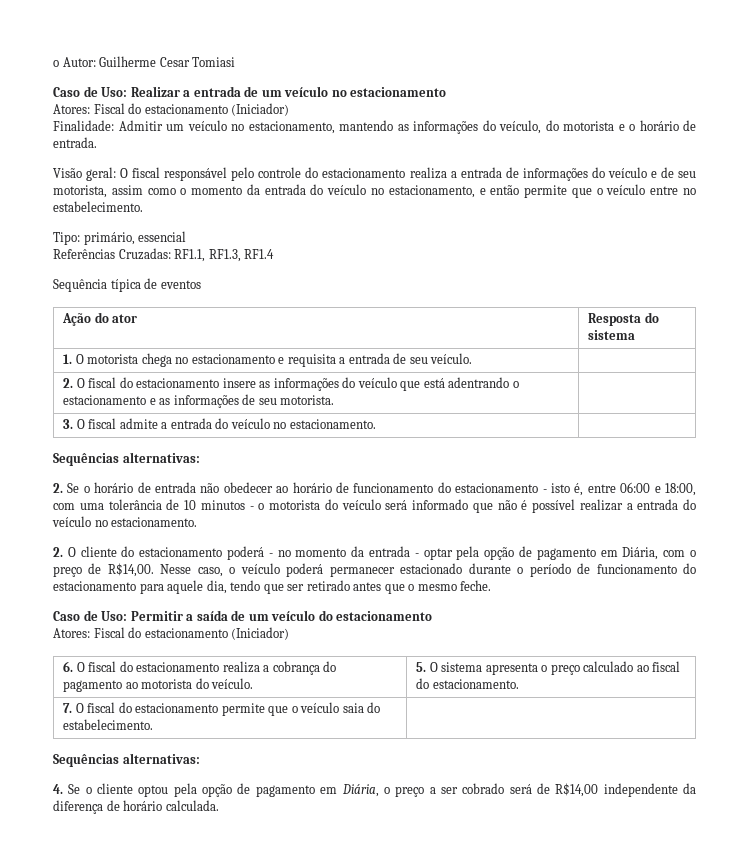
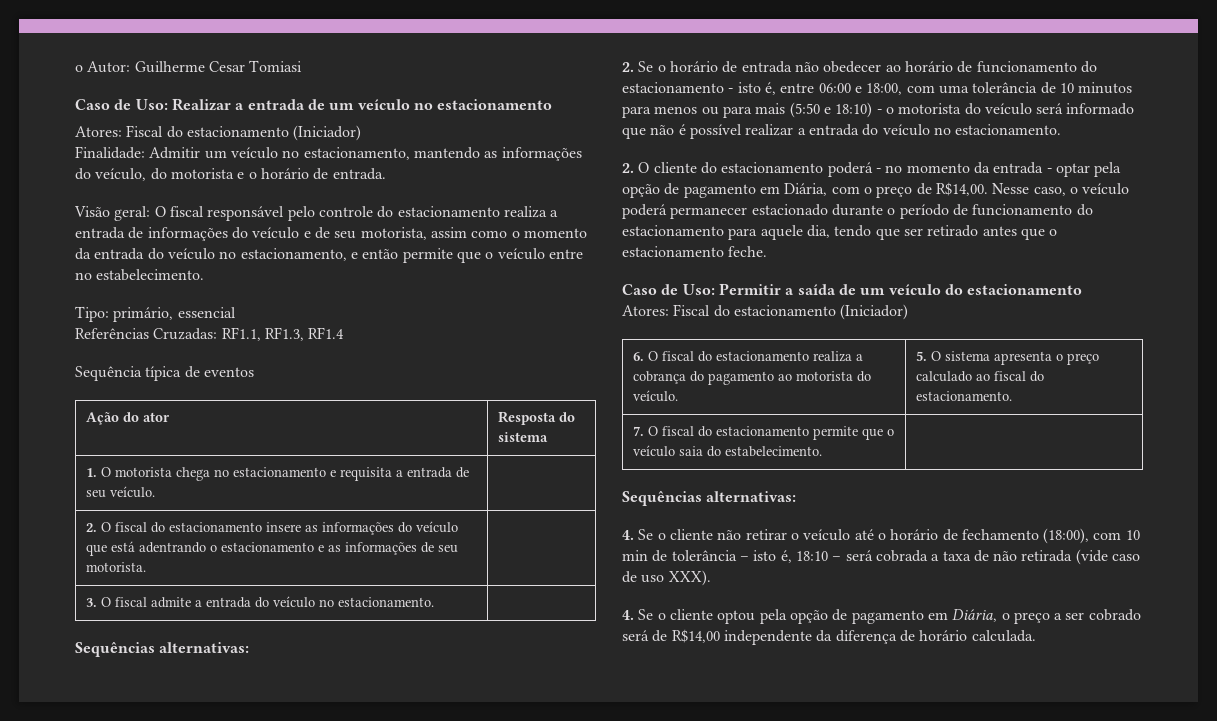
- 2. Se o horário de entrada não obedecer ao horário de funcionamento do estacionamento - isto é, entre 06:00 e 18:00, com uma tolerância de 10 minutos - o motorista do veículo será informado que não é possível realizar a entrada do veículo no estacionamento.
+ 2. Se o horário de entrada não obedecer ao horário de funcionamento do estacionamento - isto é, entre 06:00 e 18:00, com uma tolerância de 10 minutos para menos ou para mais (5:50 e 18:10) - o motorista do veículo será informado que não é possível realizar a entrada do veículo no estacionamento.
- Nesse caso, o veículo poderá permanecer estacionado durante o período de funcionamento do estacionamento para aquele dia, tendo que ser retirado antes que o mesmo feche.
+ Nesse caso, o veículo poderá permanecer estacionado durante o período de funcionamento do estacionamento para aquele dia, tendo que ser retirado antes que o estacionamento feche.
+ 4. Se o cliente não retirar o veículo até o horário de fechamento (18:00), com 10 min de tolerância – isto é, 18:10 – será cobrada a taxa de não retirada (vide caso de uso XXX).

